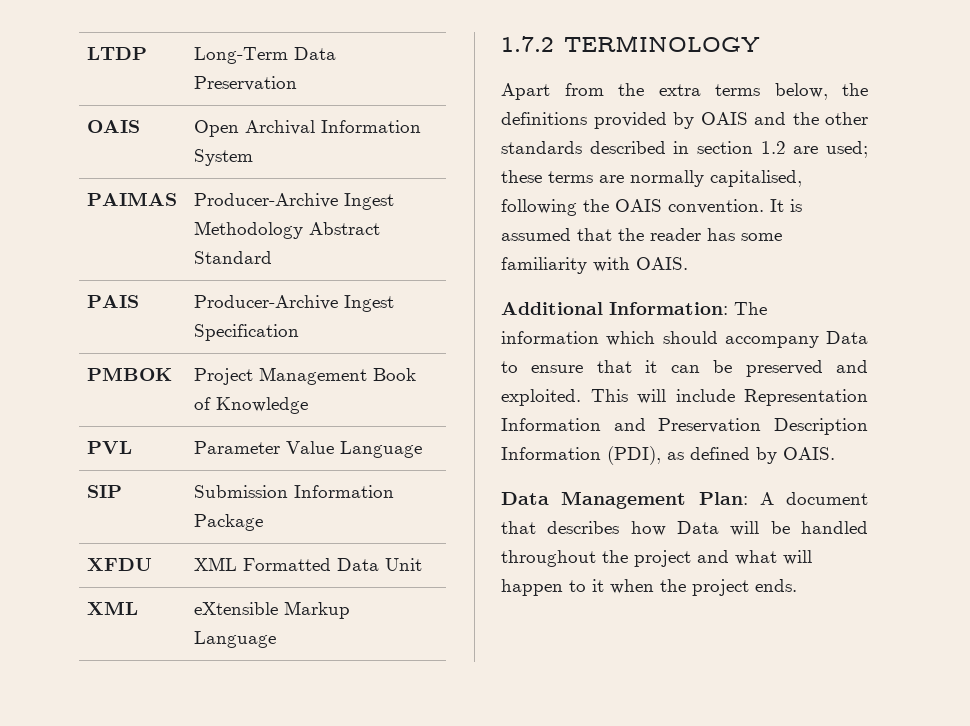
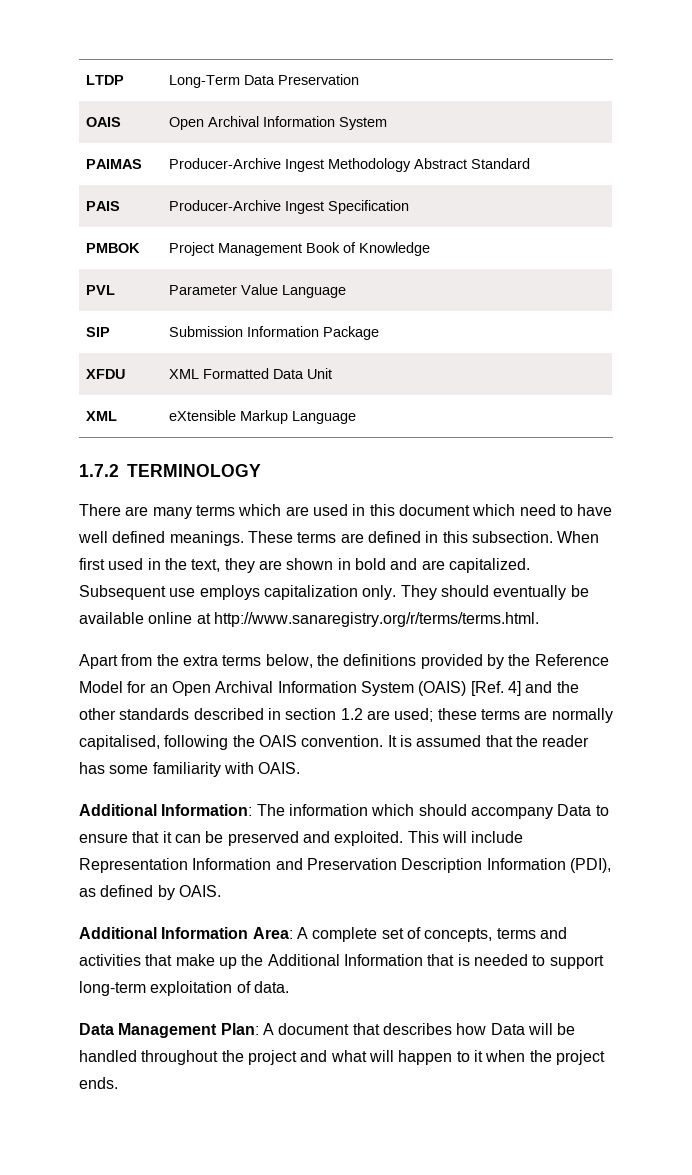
+ There are many terms which are used in this document which need to have well defined meanings. These terms are defined in this subsection. When first used in the text, they are shown in bold and are capitalized. Subsequent use employs capitalization only. They should eventually be available online at http://www.sanaregistry.org/r/terms/terms.html.
- Apart from the extra terms below, the definitions provided by OAIS and the other standards described in section 1.2 are used; these terms are normally capitalised, following the OAIS convention.
+ Apart from the extra terms below, the definitions provided by the Reference Model for an Open Archival Information System (OAIS) [Ref. 4] and the other standards described in section 1.2 are used; these terms are normally capitalised, following the OAIS convention.
+ Additional Information Area: A complete set of concepts, terms and activities that make up the Additional Information that is needed to support long-term exploitation of data.

